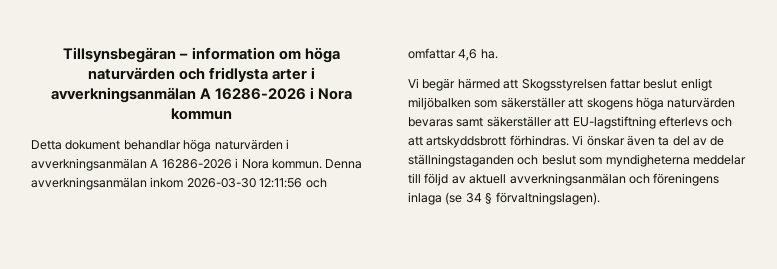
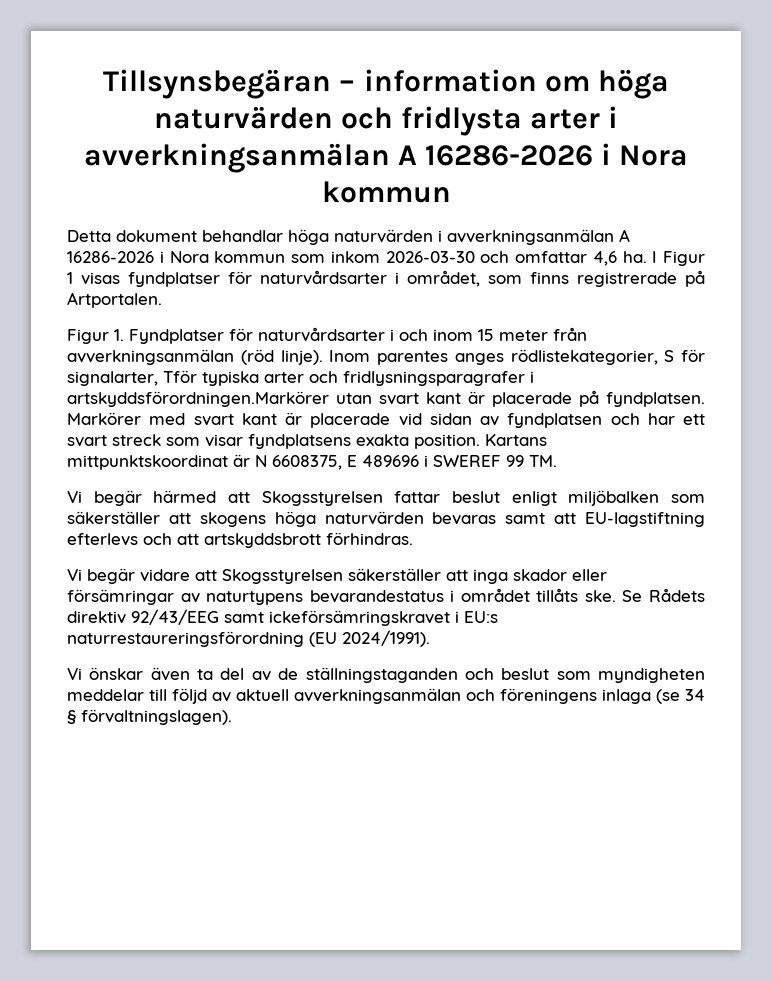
- Detta dokument behandlar höga naturvärden i avverkningsanmälan A 16286-2026 i Nora kommun. Denna avverkningsanmälan inkom 2026-03-30 12:11:56 och omfattar 4,6 ha.
+ Detta dokument behandlar höga naturvärden i avverkningsanmälan A 16286-2026 i Nora kommun som inkom 2026-03-30 och omfattar 4,6 ha. I Figur 1 visas fyndplatser för naturvårdsarter i området, som finns registrerade på Artportalen.
+ Figur 1. Fyndplatser för naturvårdsarter i och inom 15 meter från avverkningsanmälan (röd linje). Inom parentes anges rödlistekategorier, S för signalarter, Tför typiska arter och fridlysningsparagrafer i artskyddsförordningen.Markörer utan svart kant är placerade på fyndplatsen. Markörer med svart kant är placerade vid sidan av fyndplatsen och har ett svart streck som visar fyndplatsens exakta position. Kartans mittpunktskoordinat är N 6608375, E 489696 i SWEREF 99 TM.
- Vi begär härmed att Skogsstyrelsen fattar beslut enligt miljöbalken som säkerställer att skogens höga naturvärden bevaras samt säkerställer att EU-lagstiftning efterlevs och att artskyddsbrott förhindras. Vi önskar även ta del av de ställningstaganden och beslut som myndigheterna meddelar till följd av aktuell avverkningsanmälan och föreningens inlaga (se 34 § förvaltningslagen).
+ Vi begär härmed att Skogsstyrelsen fattar beslut enligt miljöbalken som säkerställer att skogens höga naturvärden bevaras samt att EU-lagstiftning efterlevs och att artskyddsbrott förhindras.
+ Vi begär vidare att Skogsstyrelsen säkerställer att inga skador eller försämringar av naturtypens bevarandestatus i området tillåts ske. Se Rådets direktiv 92/43/EEG samt ickeförsämringskravet i EU:s naturrestaureringsförordning (EU 2024/1991).
+ Vi önskar även ta del av de ställningstaganden och beslut som myndigheten meddelar till följd av aktuell avverkningsanmälan och föreningens inlaga (se 34 § förvaltningslagen).

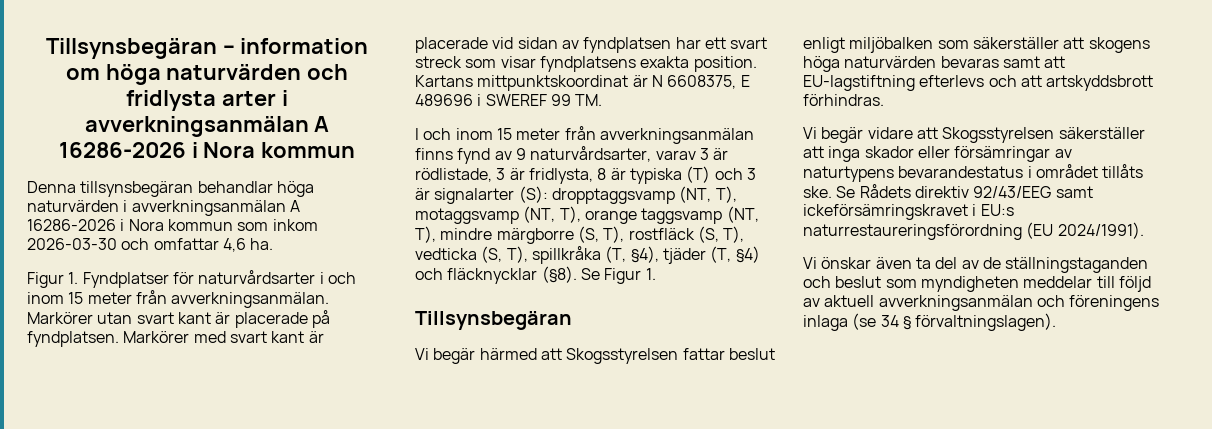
- Detta dokument behandlar höga naturvärden i avverkningsanmälan A 16286-2026 i Nora kommun som inkom 2026-03-30 och omfattar 4,6 ha. I Figur 1 visas fyndplatser för naturvårdsarter i området, som finns registrerade på Artportalen.
+ Denna tillsynsbegäran behandlar höga naturvärden i avverkningsanmälan A 16286-2026 i Nora kommun som inkom 2026-03-30 och omfattar 4,6 ha.
- Figur 1. Fyndplatser för naturvårdsarter i och inom 15 meter från avverkningsanmälan (röd linje). Inom parentes anges rödlistekategorier, S för signalarter, Tför typiska arter och fridlysningsparagrafer i artskyddsförordningen.Markörer utan svart kant är placerade på fyndplatsen.
+ Figur 1. Fyndplatser för naturvårdsarter i och inom 15 meter från avverkningsanmälan. Markörer utan svart kant är placerade på fyndplatsen.
- Markörer med svart kant är placerade vid sidan av fyndplatsen och har ett svart streck som visar fyndplatsens exakta position.
+ Markörer med svart kant är placerade vid sidan av fyndplatsen har ett svart streck som visar fyndplatsens exakta position.
+ I och inom 15 meter från avverkningsanmälan finns fynd av 9 naturvårdsarter, varav 3 är rödlistade, 3 är fridlysta, 8 är typiska (T) och 3 är signalarter (S): dropptaggsvamp (NT, T), motaggsvamp (NT, T), orange taggsvamp (NT, T), mindre märgborre (S, T), rostfläck (S, T), vedticka (S, T), spillkråka (T, §4), tjäder (T, §4) och fläcknycklar (§8). Se Figur 1.
+ Tillsynsbegäran

